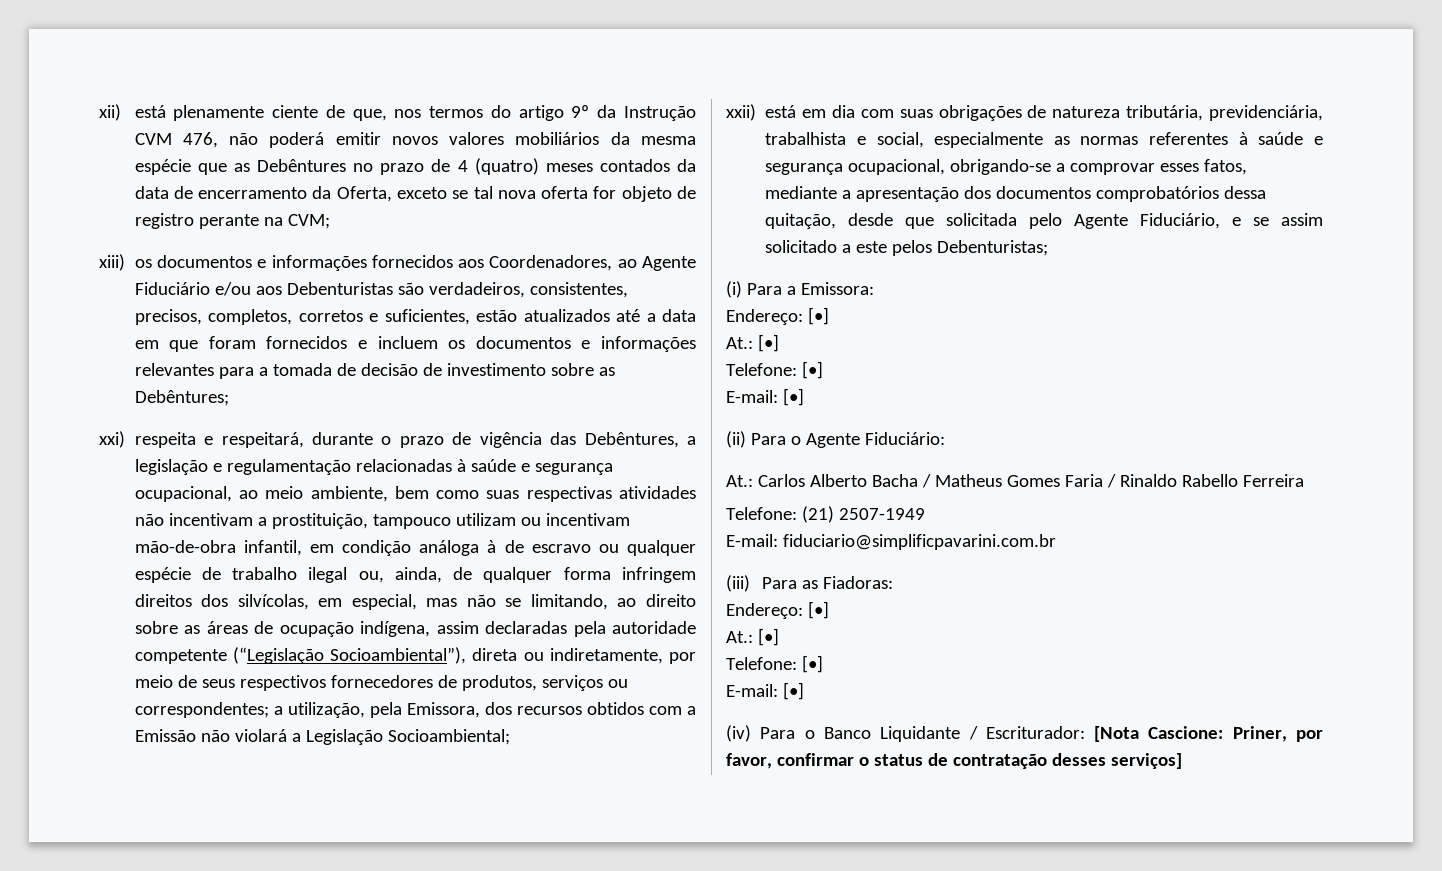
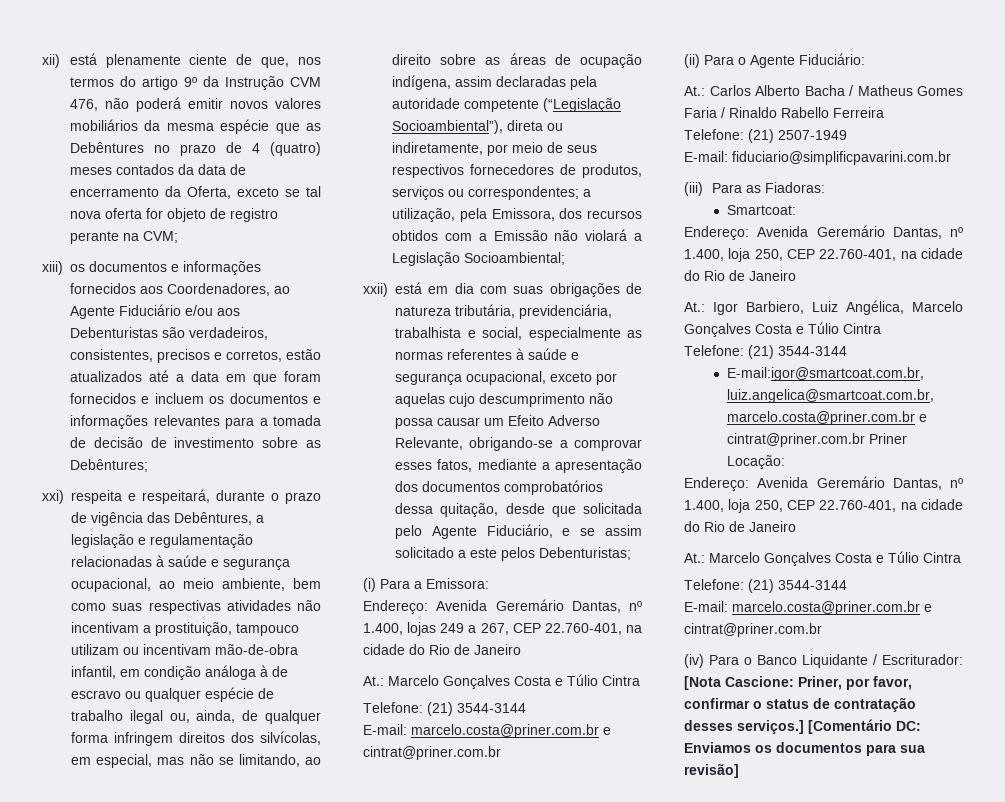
- xiii) os documentos e informações fornecidos aos Coordenadores, ao Agente Fiduciário e/ou aos Debenturistas são verdadeiros, consistentes, precisos, completos, corretos e suficientes, estão atualizados até a data em que foram fornecidos e incluem os documentos e informações relevantes para a tomada de decisão de investimento sobre as Debêntures;
+ xiii) os documentos e informações fornecidos aos Coordenadores, ao Agente Fiduciário e/ou aos Debenturistas são verdadeiros, consistentes, precisos e corretos, estão atualizados até a data em que foram fornecidos e incluem os documentos e informações relevantes para a tomada de decisão de investimento sobre as Debêntures;
- xxii) está em dia com suas obrigações de natureza tributária, previdenciária, trabalhista e social, especialmente as normas referentes à saúde e segurança ocupacional, obrigando-se a comprovar esses fatos, mediante a apresentação dos documentos comprobatórios dessa quitação, desde que solicitada pelo Agente Fiduciário, e se assim solicitado a este pelos Debenturistas;
+ xxii) está em dia com suas obrigações de natureza tributária, previdenciária, trabalhista e social, especialmente as normas referentes à saúde e segurança ocupacional, exceto por aquelas cujo descumprimento não possa causar um Efeito Adverso Relevante, obrigando-se a comprovar esses fatos, mediante a apresentação dos documentos comprobatórios dessa quitação, desde que solicitada pelo Agente Fiduciário, e se assim solicitado a este pelos Debenturistas;
  (i) Para a Emissora:
- Endereço: [•]
- At.: [•]
- Telefone: [•]
- E-mail: [•]
+ Endereço: Avenida Geremário Dantas, nº 1.400, lojas 249 a 267, CEP 22.760-401, na cidade do Rio de Janeiro
+ At.: Marcelo Gonçalves Costa e Túlio Cintra
+ Telefone: (21) 3544-3144
+ E-mail: marcelo.costa@priner.com.br e cintrat@priner.com.br
  (iii) Para as Fiadoras:
- Endereço: [•]
- At.: [•]
- Telefone: [•]
- E-mail: [•]
+ Smartcoat:
+ Endereço: Avenida Geremário Dantas, nº 1.400, loja 250, CEP 22.760-401, na cidade do Rio de Janeiro
+ At.: Igor Barbiero, Luiz Angélica, Marcelo Gonçalves Costa e Túlio Cintra
+ Telefone: (21) 3544-3144
+ E-mail:igor@smartcoat.com.br, luiz.angelica@smartcoat.com.br, marcelo.costa@priner.com.br e cintrat@priner.com.br Priner Locação:
+ Endereço: Avenida Geremário Dantas, nº 1.400, loja 250, CEP 22.760-401, na cidade do Rio de Janeiro
+ At.: Marcelo Gonçalves Costa e Túlio Cintra
+ Telefone: (21) 3544-3144
+ E-mail: marcelo.costa@priner.com.br e cintrat@priner.com.br
- (iv) Para o Banco Liquidante / Escriturador: [Nota Cascione: Priner, por favor, confirmar o status de contratação desses serviços]
+ (iv) Para o Banco Liquidante / Escriturador: [Nota Cascione: Priner, por favor, confirmar o status de contratação desses serviços.] [Comentário DC: Enviamos os documentos para sua revisão]

